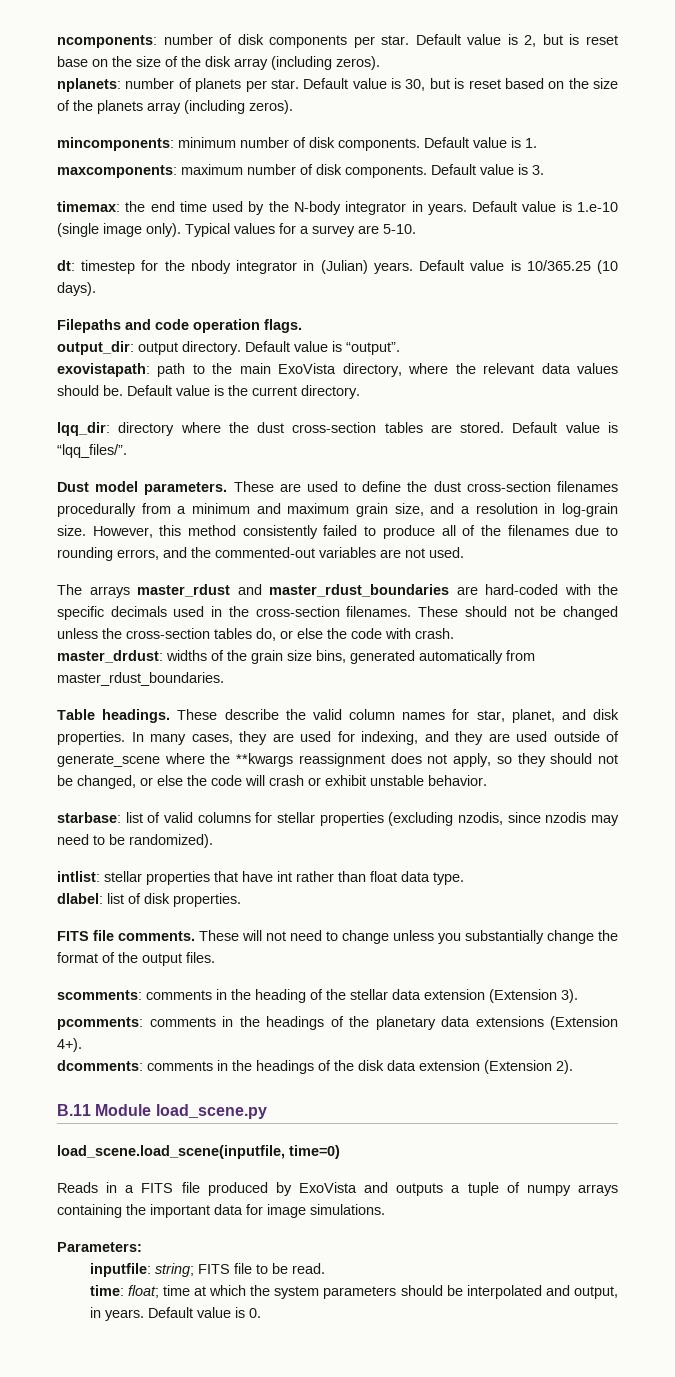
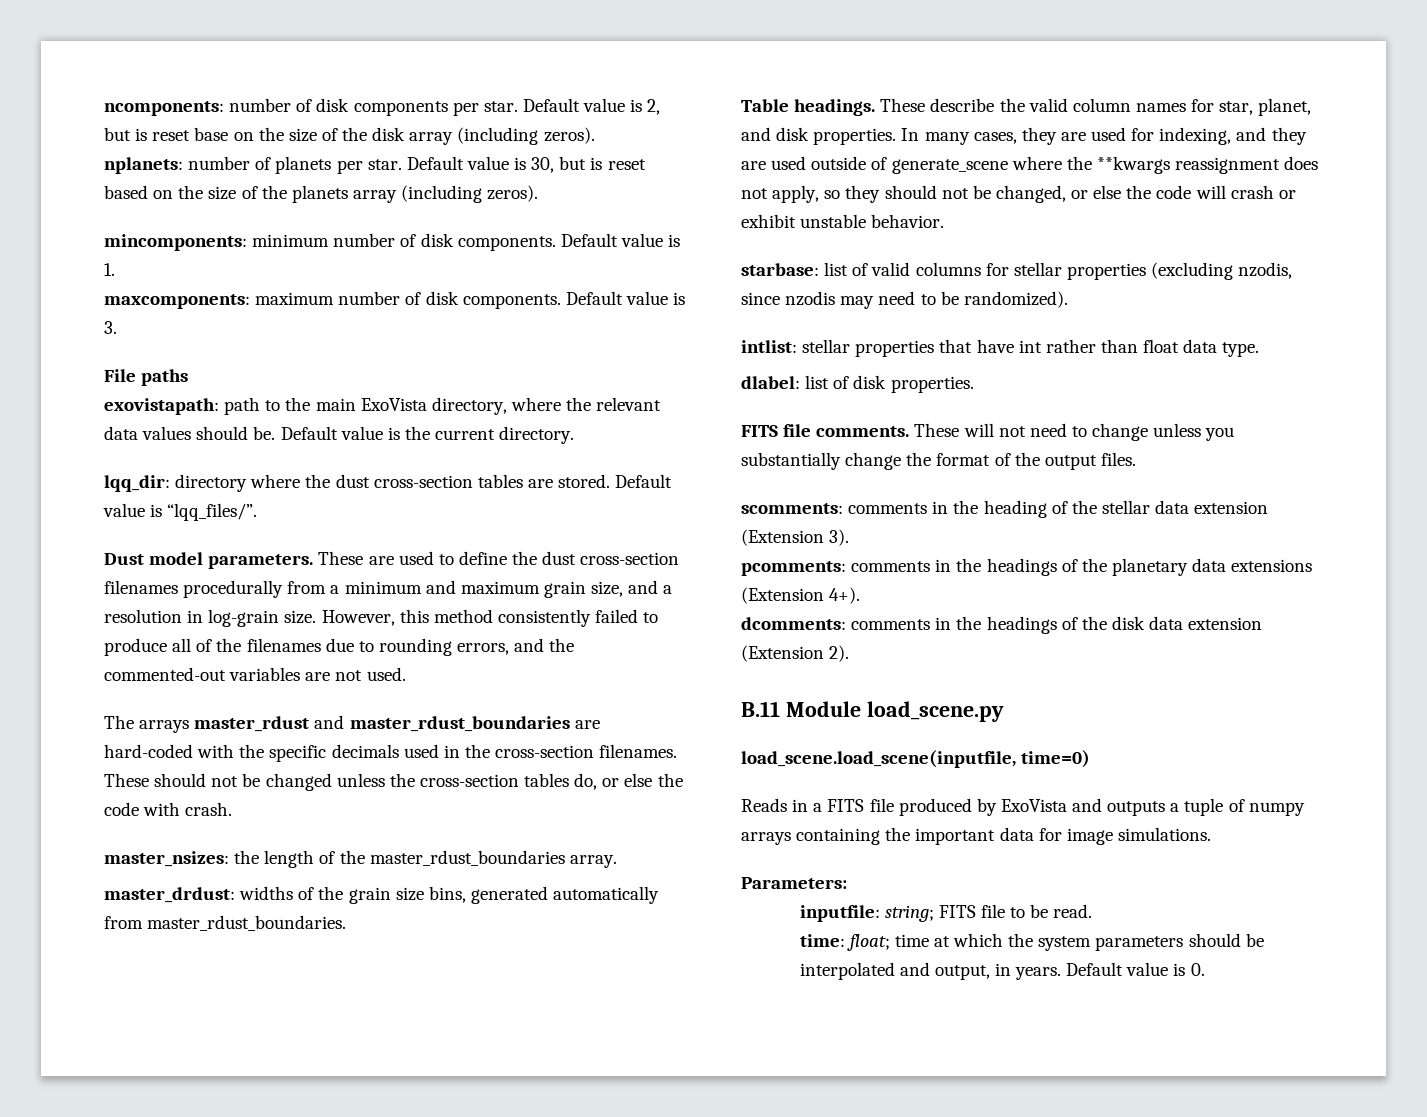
- timemax: the end time used by the N-body integrator in years. Default value is 1.e-10 (single image only). Typical values for a survey are 5-10.
- dt: timestep for the nbody integrator in (Julian) years. Default value is 10/365.25 (10 days).
- Filepaths and code operation flags.
- output_dir: output directory. Default value is “output”.
+ File paths
+ master_nsizes: the length of the master_rdust_boundaries array.

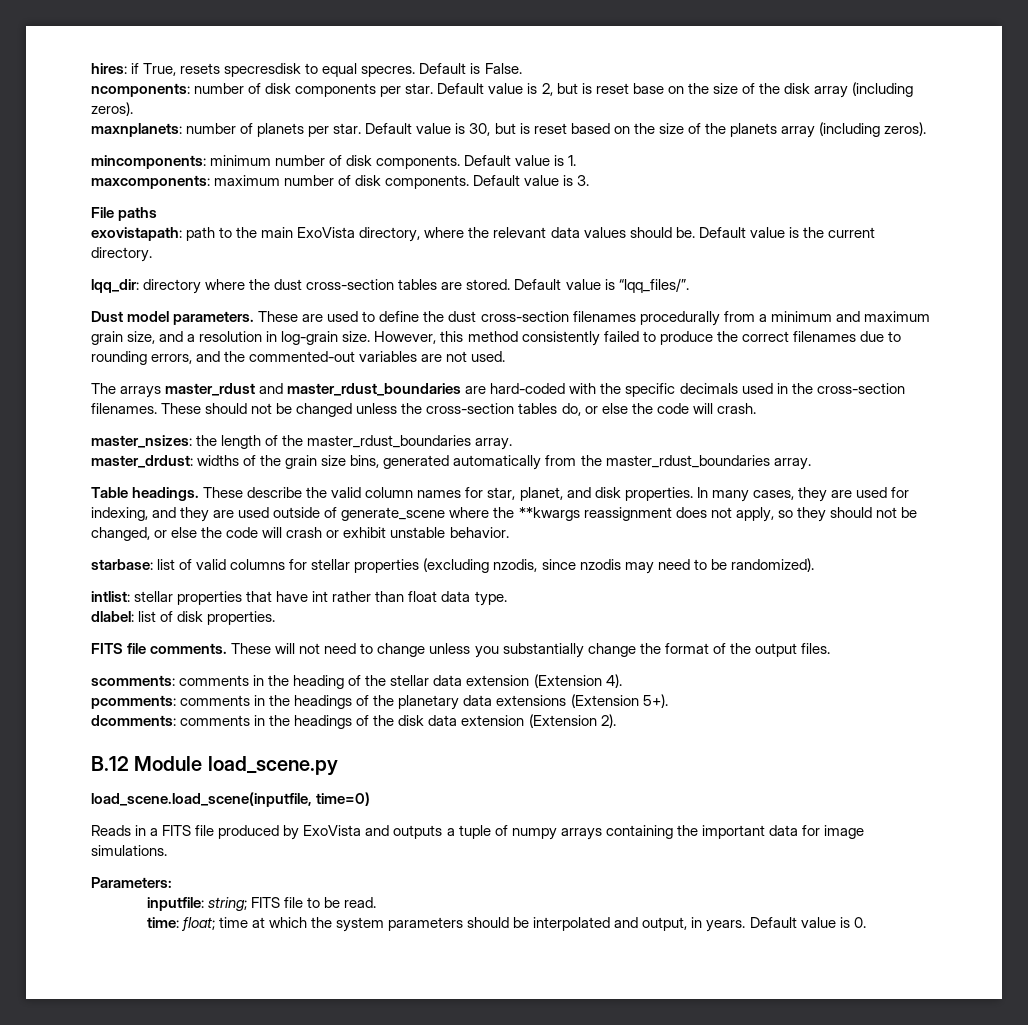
+ hires: if True, resets specresdisk to equal specres. Default is False.
- nplanets: number of planets per star.
+ maxnplanets: number of planets per star.
- However, this method consistently failed to produce all of the filenames due to rounding errors, and the commented-out variables are not used.
+ However, this method consistently failed to produce the correct filenames due to rounding errors, and the commented-out variables are not used.
- These should not be changed unless the cross-section tables do, or else the code with crash.
+ These should not be changed unless the cross-section tables do, or else the code will crash.
- master_drdust: widths of the grain size bins, generated automatically from master_rdust_boundaries.
+ master_drdust: widths of the grain size bins, generated automatically from the master_rdust_boundaries array.
- scomments: comments in the heading of the stellar data extension (Extension 3).
+ scomments: comments in the heading of the stellar data extension (Extension 4).
- pcomments: comments in the headings of the planetary data extensions (Extension 4+).
+ pcomments: comments in the headings of the planetary data extensions (Extension 5+).
- B.11 Module load_scene.py
+ B.12 Module load_scene.py

